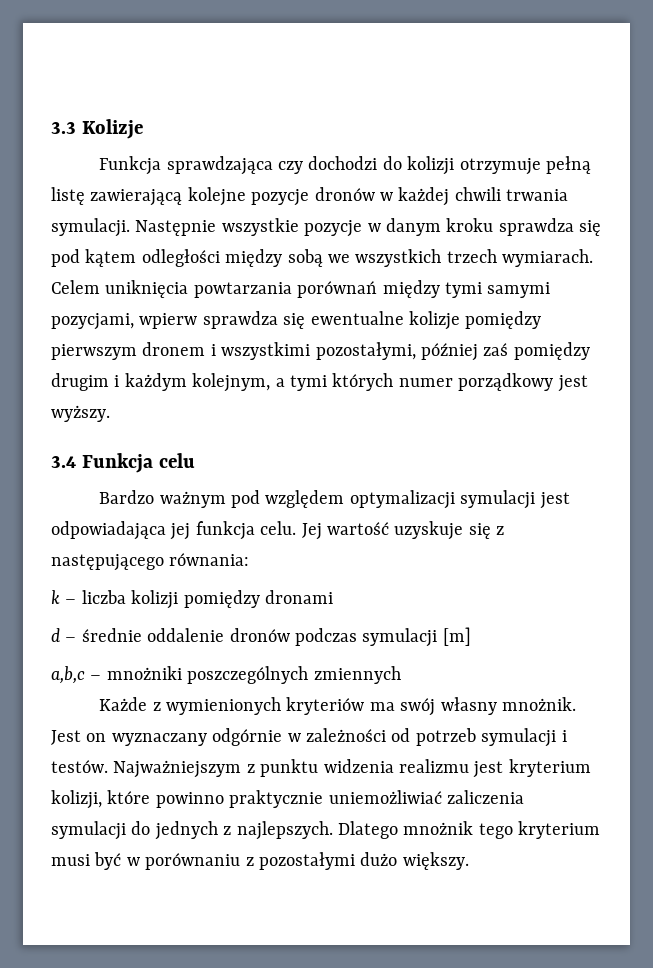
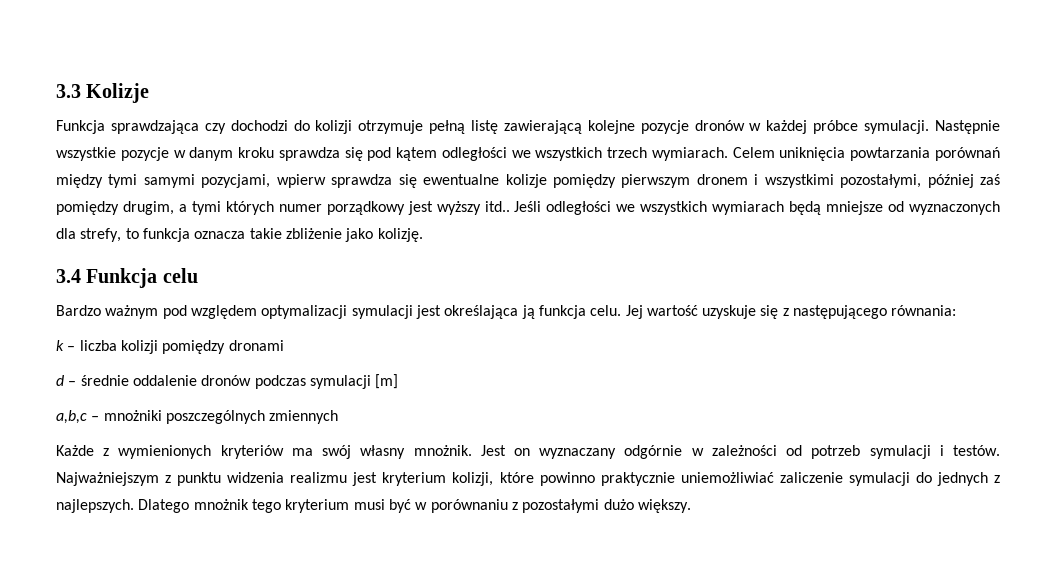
- Funkcja sprawdzająca czy dochodzi do kolizji otrzymuje pełną listę zawierającą kolejne pozycje dronów w każdej chwili trwania symulacji.
+ Funkcja sprawdzająca czy dochodzi do kolizji otrzymuje pełną listę zawierającą kolejne pozycje dronów w każdej próbce symulacji.
- Następnie wszystkie pozycje w danym kroku sprawdza się pod kątem odległości między sobą we wszystkich trzech wymiarach.
+ Następnie wszystkie pozycje w danym kroku sprawdza się pod kątem odległości we wszystkich trzech wymiarach.
- Celem uniknięcia powtarzania porównań między tymi samymi pozycjami, wpierw sprawdza się ewentualne kolizje pomiędzy pierwszym dronem i wszystkimi pozostałymi, później zaś pomiędzy drugim i każdym kolejnym, a tymi których numer porządkowy jest wyższy.
+ Celem uniknięcia powtarzania porównań między tymi samymi pozycjami, wpierw sprawdza się ewentualne kolizje pomiędzy pierwszym dronem i wszystkimi pozostałymi, później zaś pomiędzy drugim, a tymi których numer porządkowy jest wyższy itd.. Jeśli odległości we wszystkich wymiarach będą mniejsze od wyznaczonych dla strefy, to funkcja oznacza takie zbliżenie jako kolizję.
- Bardzo ważnym pod względem optymalizacji symulacji jest odpowiadająca jej funkcja celu.
+ Bardzo ważnym pod względem optymalizacji symulacji jest określająca ją funkcja celu.
- Najważniejszym z punktu widzenia realizmu jest kryterium kolizji, które powinno praktycznie uniemożliwiać zaliczenia symulacji do jednych z najlepszych.
+ Najważniejszym z punktu widzenia realizmu jest kryterium kolizji, które powinno praktycznie uniemożliwiać zaliczenie symulacji do jednych z najlepszych.

